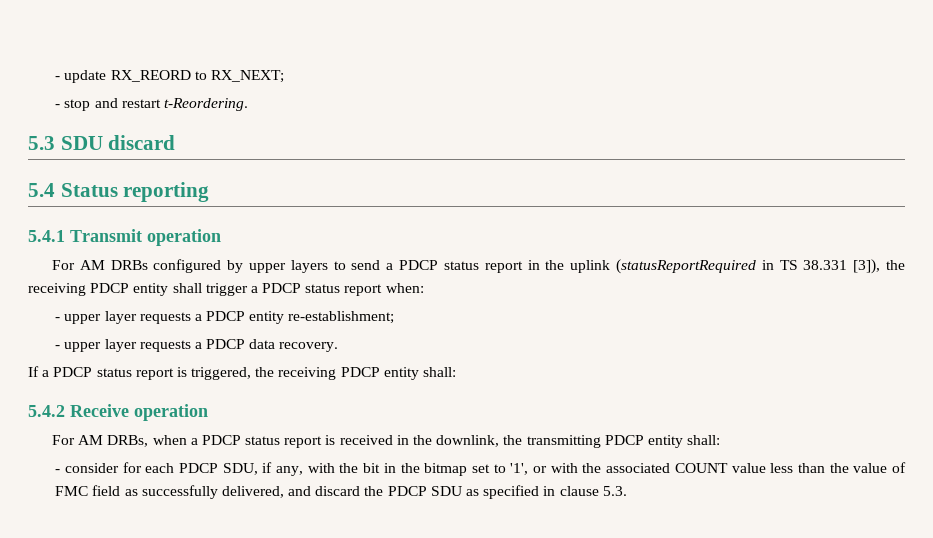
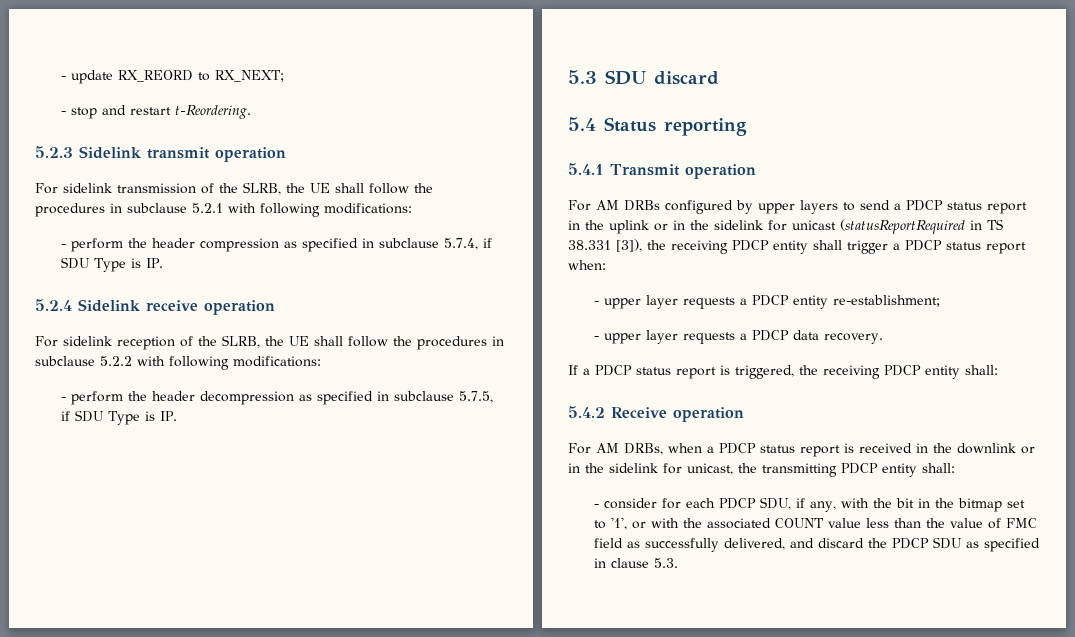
+ 5.2.3 Sidelink transmit operation
+ For sidelink transmission of the SLRB, the UE shall follow the procedures in subclause 5.2.1 with following modifications:
+ - perform the header compression as specified in subclause 5.7.4, if SDU Type is IP.
+ 5.2.4 Sidelink receive operation
+ For sidelink reception of the SLRB, the UE shall follow the procedures in subclause 5.2.2 with following modifications:
+ - perform the header decompression as specified in subclause 5.7.5, if SDU Type is IP.
- For AM DRBs configured by upper layers to send a PDCP status report in the uplink (statusReportRequired in TS 38.331 [3]), the receiving PDCP entity shall trigger a PDCP status report when:
+ For AM DRBs configured by upper layers to send a PDCP status report in the uplink or in the sidelink for unicast (statusReportRequired in TS 38.331 [3]), the receiving PDCP entity shall trigger a PDCP status report when:
- For AM DRBs, when a PDCP status report is received in the downlink, the transmitting PDCP entity shall:
+ For AM DRBs, when a PDCP status report is received in the downlink or in the sidelink for unicast, the transmitting PDCP entity shall:

